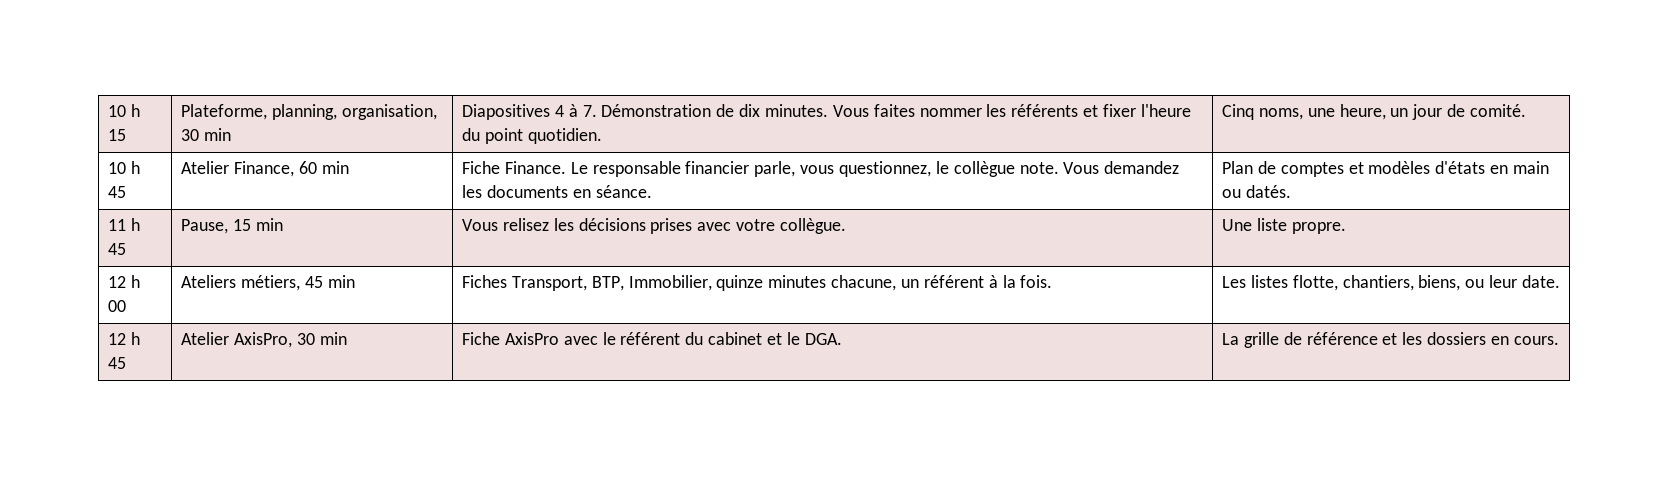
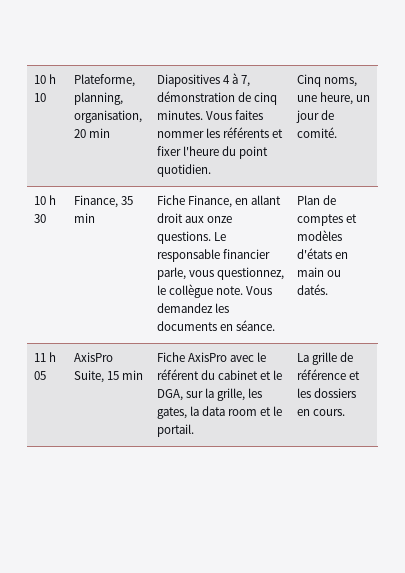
- 10 h 15 | Plateforme, planning, organisation, 30 min | Diapositives 4 à 7. Démonstration de dix minutes. Vous faites nommer les référents et fixer l'heure du point quotidien. | Cinq noms, une heure, un jour de comité.
+ 10 h 10 | Plateforme, planning, organisation, 20 min | Diapositives 4 à 7, démonstration de cinq minutes. Vous faites nommer les référents et fixer l'heure du point quotidien. | Cinq noms, une heure, un jour de comité.
- 10 h 45 | Atelier Finance, 60 min | Fiche Finance. Le responsable financier parle, vous questionnez, le collègue note. Vous demandez les documents en séance. | Plan de comptes et modèles d'états en main ou datés.
+ 10 h 30 | Finance, 35 min | Fiche Finance, en allant droit aux onze questions. Le responsable financier parle, vous questionnez, le collègue note. Vous demandez les documents en séance. | Plan de comptes et modèles d'états en main ou datés.
- 11 h 45 | Pause, 15 min | Vous relisez les décisions prises avec votre collègue. | Une liste propre.
- 12 h 00 | Ateliers métiers, 45 min | Fiches Transport, BTP, Immobilier, quinze minutes chacune, un référent à la fois. | Les listes flotte, chantiers, biens, ou leur date.
- 12 h 45 | Atelier AxisPro, 30 min | Fiche AxisPro avec le référent du cabinet et le DGA. | La grille de référence et les dossiers en cours.
+ 11 h 05 | AxisPro Suite, 15 min | Fiche AxisPro avec le référent du cabinet et le DGA, sur la grille, les gates, la data room et le portail. | La grille de référence et les dossiers en cours.

